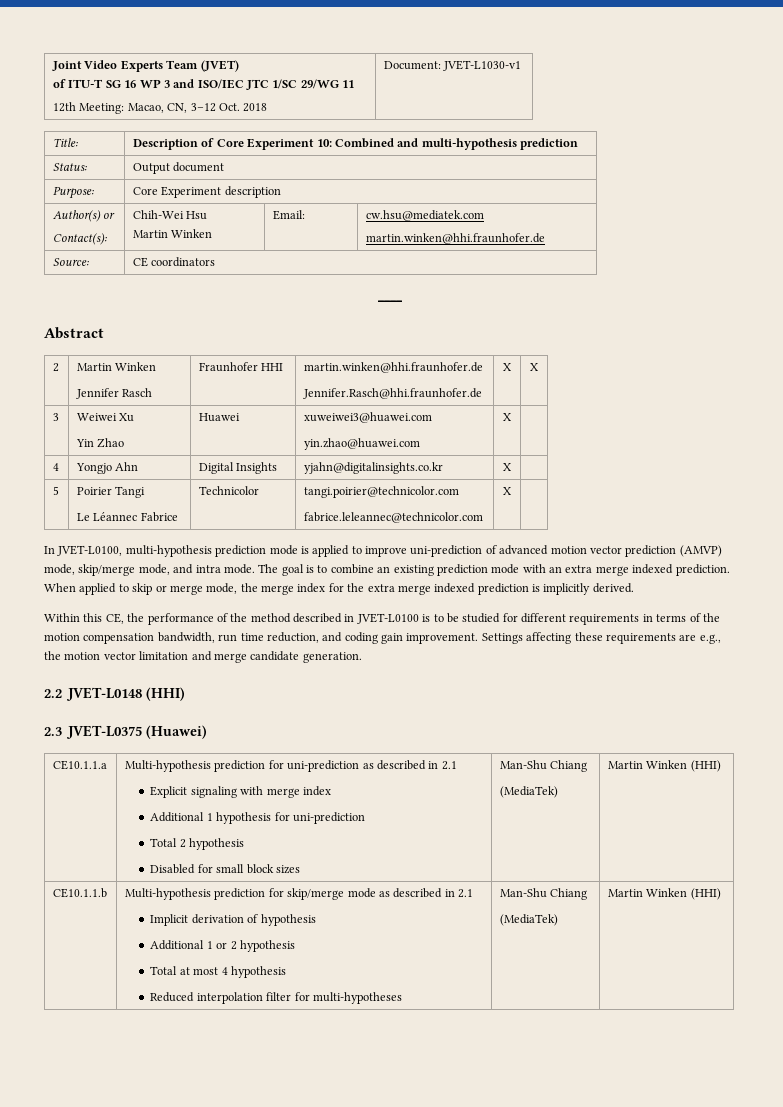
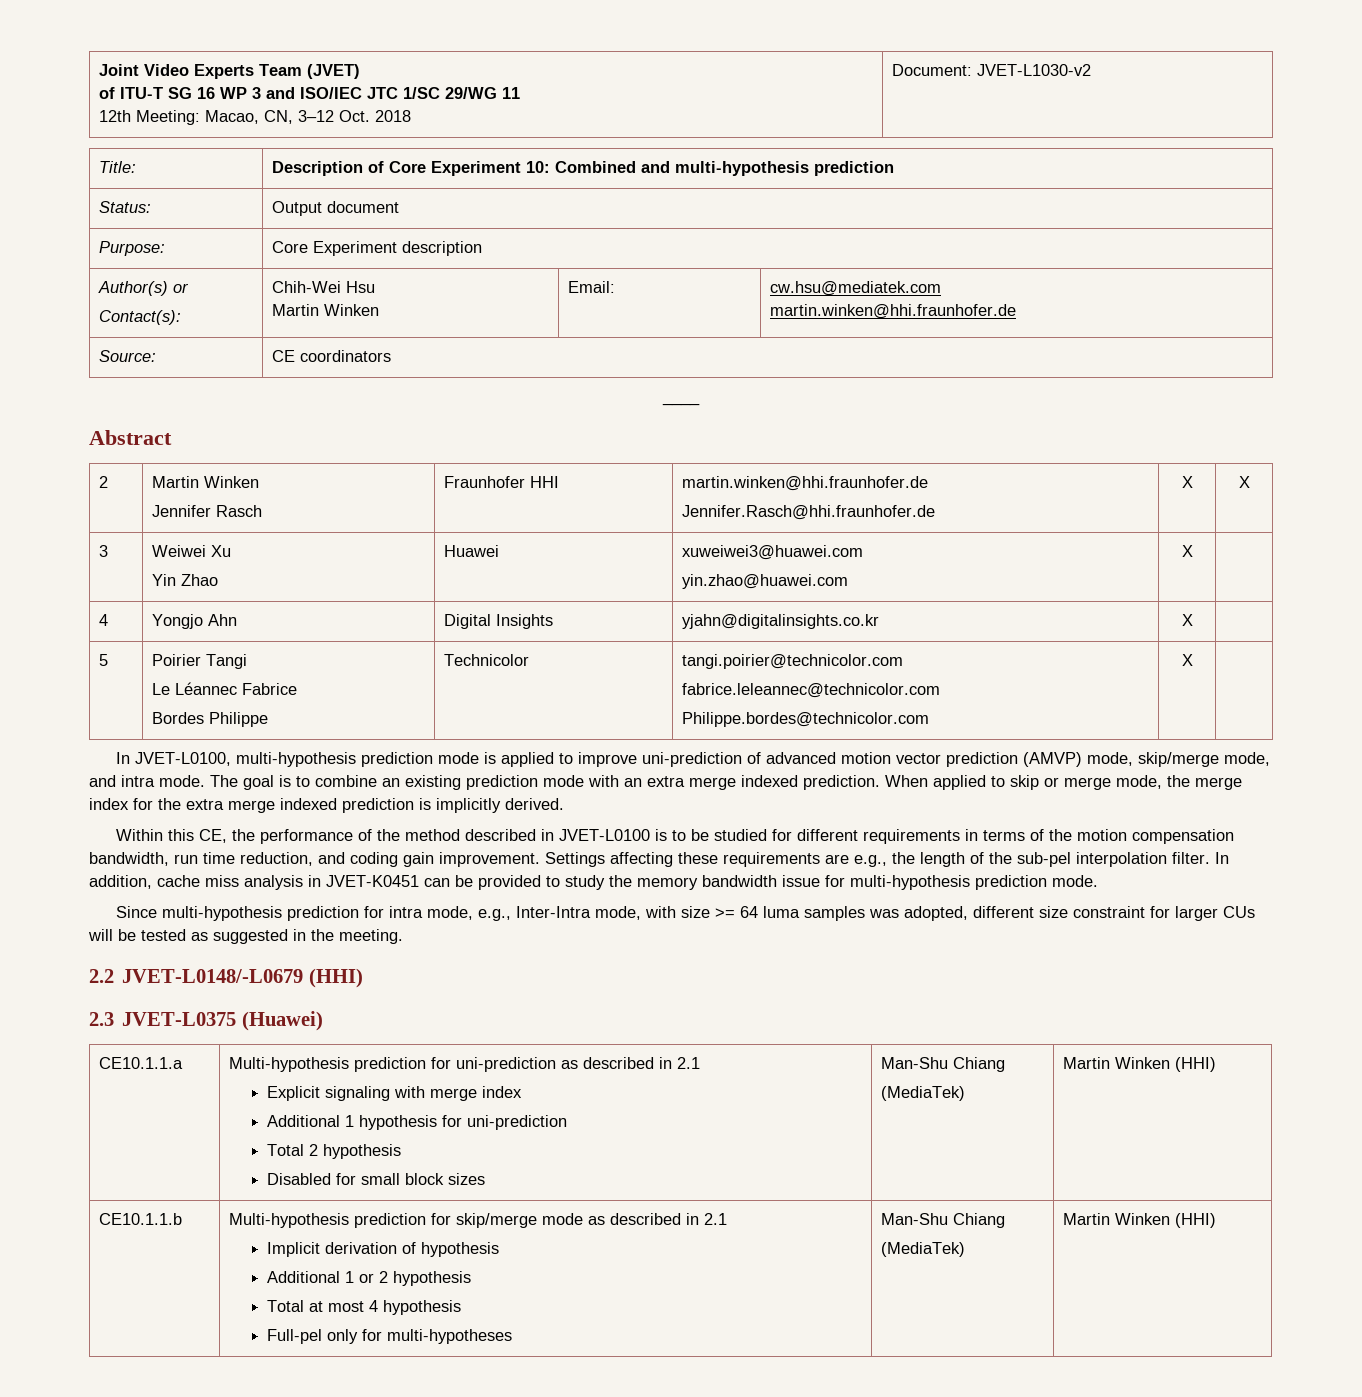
  Joint Video Experts Team (JVET)
  of ITU-T SG 16 WP 3 and ISO/IEC JTC 1/SC 29/WG 11
- 12th Meeting: Macao, CN, 3–12 Oct. 2018 | Document: JVET-L1030-v1
+ 12th Meeting: Macao, CN, 3–12 Oct. 2018 | Document: JVET-L1030-v2
  5 | Poirier Tangi
- Le Léannec Fabrice | Technicolor | tangi.poirier@technicolor.com
- fabrice.leleannec@technicolor.com | X |
+ Le Léannec Fabrice
+ Bordes Philippe | Technicolor | tangi.poirier@technicolor.com
+ fabrice.leleannec@technicolor.com
+ Philippe.bordes@technicolor.com | X |
- Settings affecting these requirements are e.g., the motion vector limitation and merge candidate generation.
+ Settings affecting these requirements are e.g., the length of the sub-pel interpolation filter. In addition, cache miss analysis in JVET-K0451 can be provided to study the memory bandwidth issue for multi-hypothesis prediction mode.
+ Since multi-hypothesis prediction for intra mode, e.g., Inter-Intra mode, with size >= 64 luma samples was adopted, different size constraint for larger CUs will be tested as suggested in the meeting.
- 2.2 JVET-L0148 (HHI)
+ 2.2 JVET-L0148/-L0679 (HHI)
  CE10.1.1.b | Multi-hypothesis prediction for skip/merge mode as described in 2.1
  Implicit derivation of hypothesis
  Additional 1 or 2 hypothesis
  Total at most 4 hypothesis
- Reduced interpolation filter for multi-hypotheses | Man-Shu Chiang
+ Full-pel only for multi-hypotheses | Man-Shu Chiang

